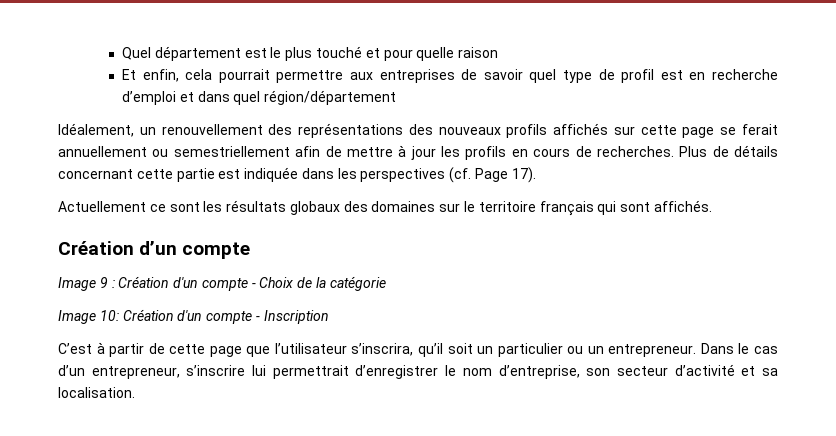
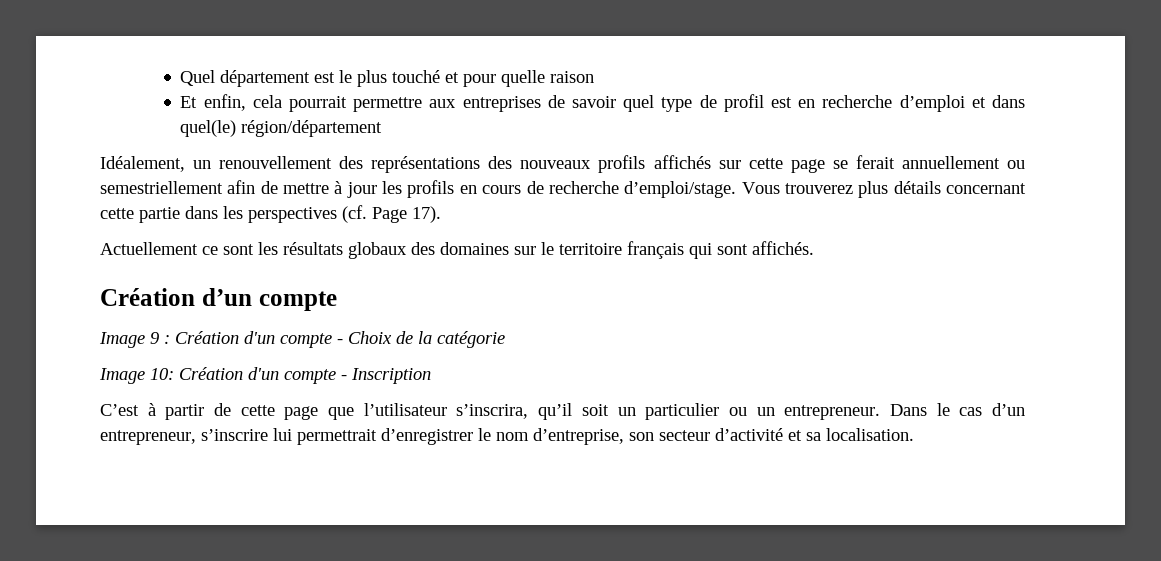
- Et enfin, cela pourrait permettre aux entreprises de savoir quel type de profil est en recherche d’emploi et dans quel région/département
+ Et enfin, cela pourrait permettre aux entreprises de savoir quel type de profil est en recherche d’emploi et dans quel(le) région/département
- Idéalement, un renouvellement des représentations des nouveaux profils affichés sur cette page se ferait annuellement ou semestriellement afin de mettre à jour les profils en cours de recherches. Plus de détails concernant cette partie est indiquée dans les perspectives (cf. Page 17).
+ Idéalement, un renouvellement des représentations des nouveaux profils affichés sur cette page se ferait annuellement ou semestriellement afin de mettre à jour les profils en cours de recherche d’emploi/stage. Vous trouverez plus détails concernant cette partie dans les perspectives (cf. Page 17).

